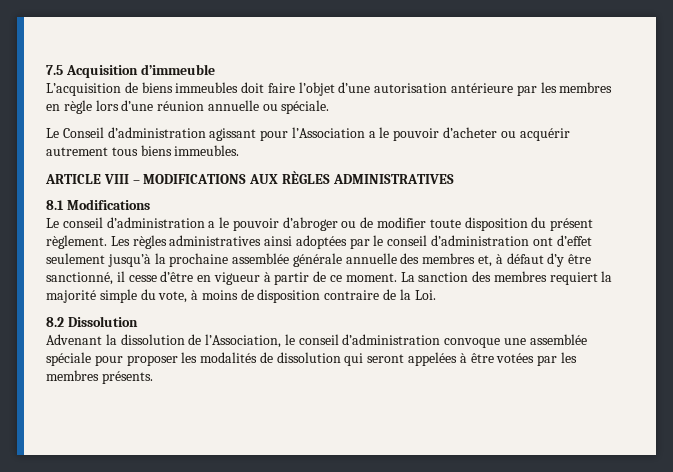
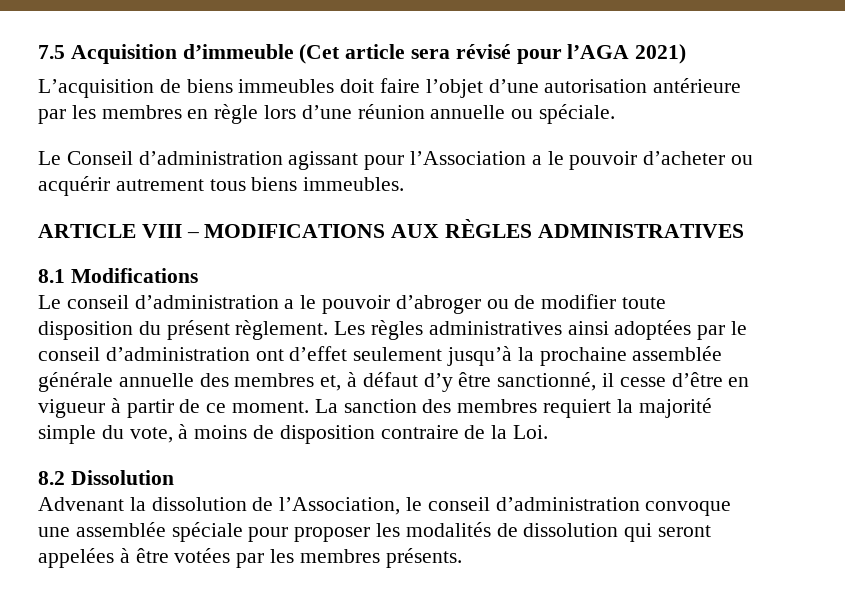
- 7.5 Acquisition d’immeuble
+ 7.5 Acquisition d’immeuble (Cet article sera révisé pour l’AGA 2021)

